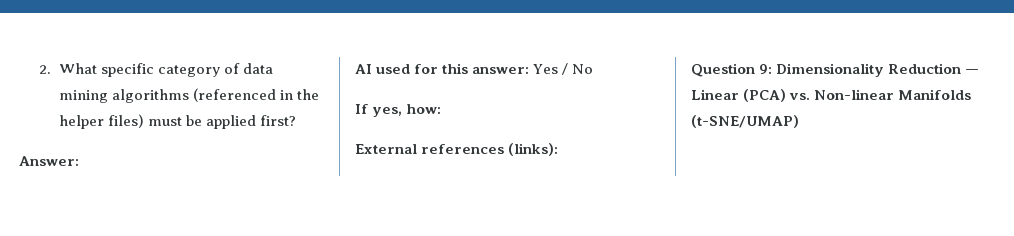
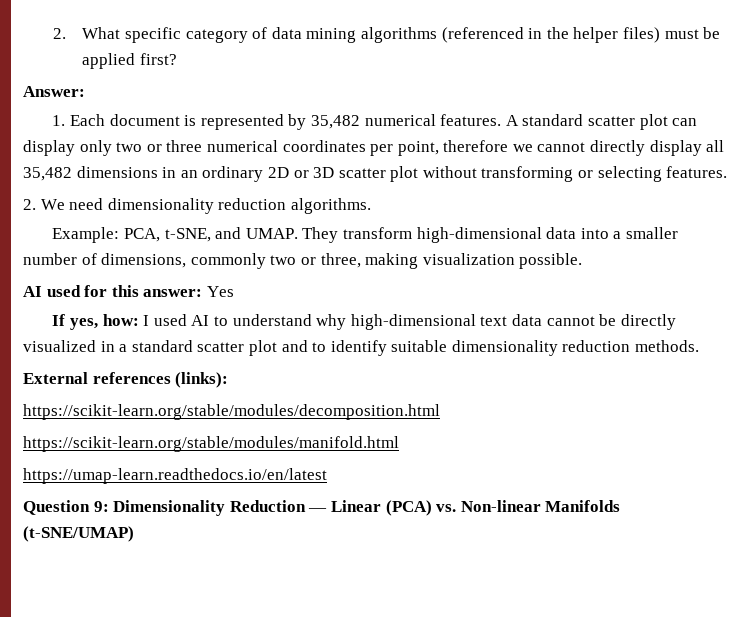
+ 1. Each document is represented by 35,482 numerical features. A standard scatter plot can display only two or three numerical coordinates per point, therefore we cannot directly display all 35,482 dimensions in an ordinary 2D or 3D scatter plot without transforming or selecting features.
+ 2. We need dimensionality reduction algorithms.
+ Example: PCA, t-SNE, and UMAP. They transform high-dimensional data into a smaller number of dimensions, commonly two or three, making visualization possible.
- AI used for this answer: Yes / No
+ AI used for this answer: Yes
- If yes, how:
+ If yes, how: I used AI to understand why high-dimensional text data cannot be directly visualized in a standard scatter plot and to identify suitable dimensionality reduction methods.
+ https://scikit-learn.org/stable/modules/decomposition.html
+ https://scikit-learn.org/stable/modules/manifold.html
+ https://umap-learn.readthedocs.io/en/latest

